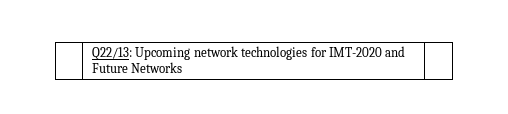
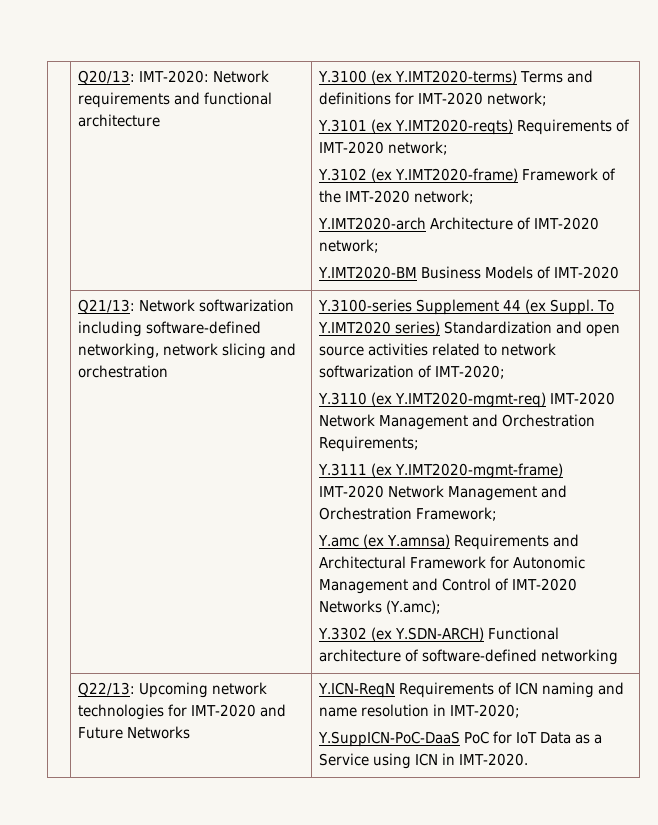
+ Q20/13: IMT-2020: Network requirements and functional architecture | Y.3100 (ex Y.IMT2020-terms) Terms and definitions for IMT-2020 network;
+ Y.3101 (ex Y.IMT2020-reqts) Requirements of IMT-2020 network;
+ Y.3102 (ex Y.IMT2020-frame) Framework of the IMT-2020 network;
+ Y.IMT2020-arch Architecture of IMT-2020 network;
+ Y.IMT2020-BM Business Models of IMT-2020
+ | Q21/13: Network softwarization including software-defined networking, network slicing and orchestration | Y.3100-series Supplement 44 (ex Suppl. To Y.IMT2020 series) Standardization and open source activities related to network softwarization of IMT-2020;
+ Y.3110 (ex Y.IMT2020-mgmt-req) IMT-2020 Network Management and Orchestration Requirements;
+ Y.3111 (ex Y.IMT2020-mgmt-frame) IMT-2020 Network Management and Orchestration Framework;
+ Y.amc (ex Y.amnsa) Requirements and Architectural Framework for Autonomic Management and Control of IMT-2020 Networks (Y.amc);
+ Y.3302 (ex Y.SDN-ARCH) Functional architecture of software-defined networking
- Q22/13: Upcoming network technologies for IMT-2020 and Future Networks
+ | Q22/13: Upcoming network technologies for IMT-2020 and Future Networks | Y.ICN-ReqN Requirements of ICN naming and name resolution in IMT-2020;
+ Y.SuppICN-PoC-DaaS PoC for IoT Data as a Service using ICN in IMT-2020.

